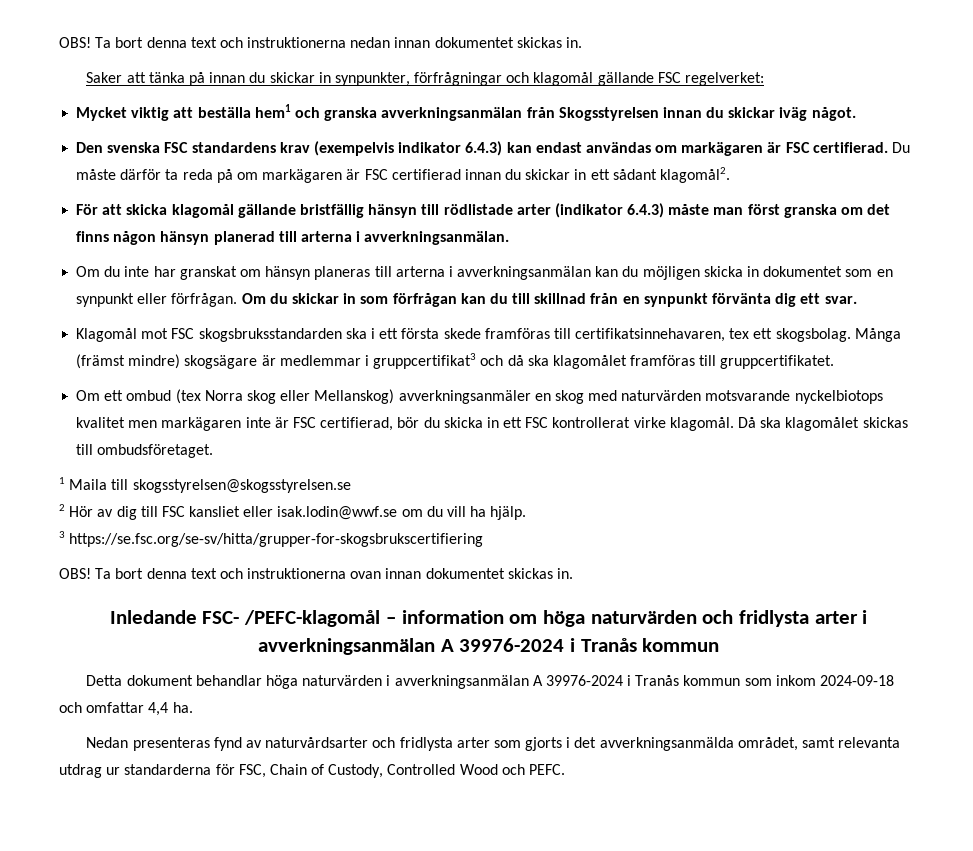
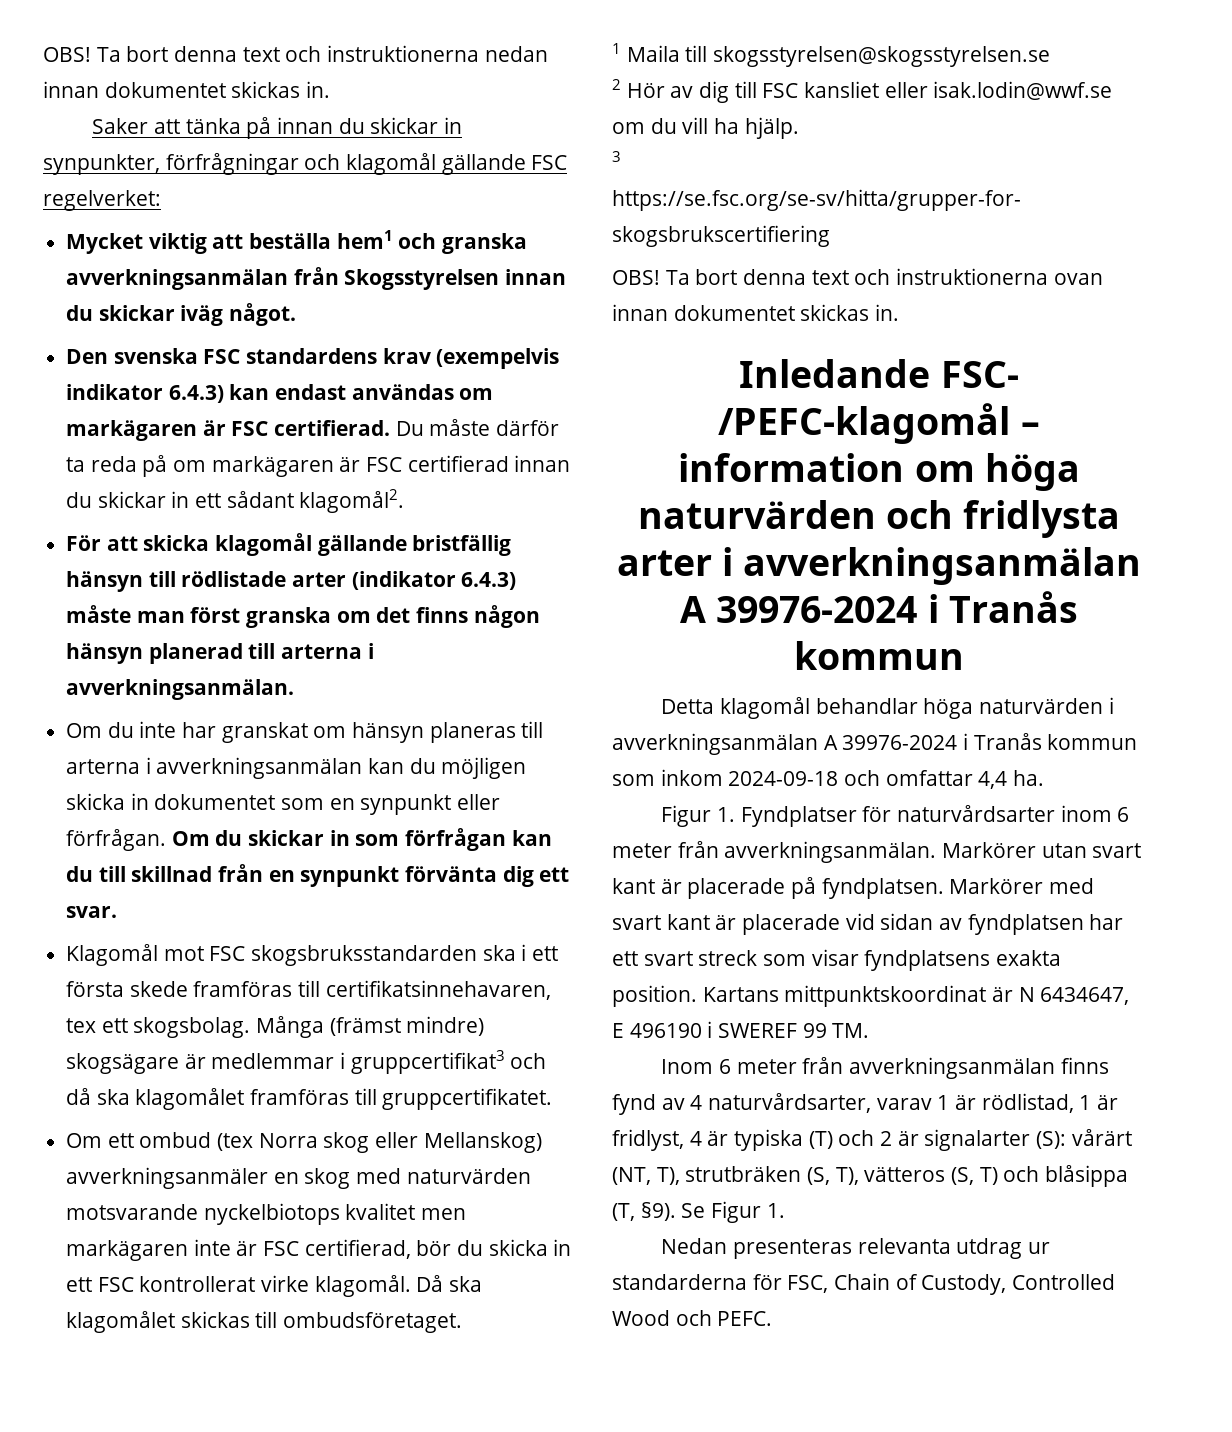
- Detta dokument behandlar höga naturvärden i avverkningsanmälan A 39976-2024 i Tranås kommun som inkom 2024-09-18 och omfattar 4,4 ha.
+ Detta klagomål behandlar höga naturvärden i avverkningsanmälan A 39976-2024 i Tranås kommun som inkom 2024-09-18 och omfattar 4,4 ha.
- Nedan presenteras fynd av naturvårdsarter och fridlysta arter som gjorts i det avverkningsanmälda området, samt relevanta utdrag ur standarderna för FSC, Chain of Custody, Controlled Wood och PEFC.
+ Figur 1. Fyndplatser för naturvårdsarter inom 6 meter från avverkningsanmälan. Markörer utan svart kant är placerade på fyndplatsen. Markörer med svart kant är placerade vid sidan av fyndplatsen har ett svart streck som visar fyndplatsens exakta position. Kartans mittpunktskoordinat är N 6434647, E 496190 i SWEREF 99 TM.
+ Inom 6 meter från avverkningsanmälan finns fynd av 4 naturvårdsarter, varav 1 är rödlistad, 1 är fridlyst, 4 är typiska (T) och 2 är signalarter (S): vårärt (NT, T), strutbräken (S, T), vätteros (S, T) och blåsippa (T, §9). Se Figur 1.
+ Nedan presenteras relevanta utdrag ur standarderna för FSC, Chain of Custody, Controlled Wood och PEFC.

